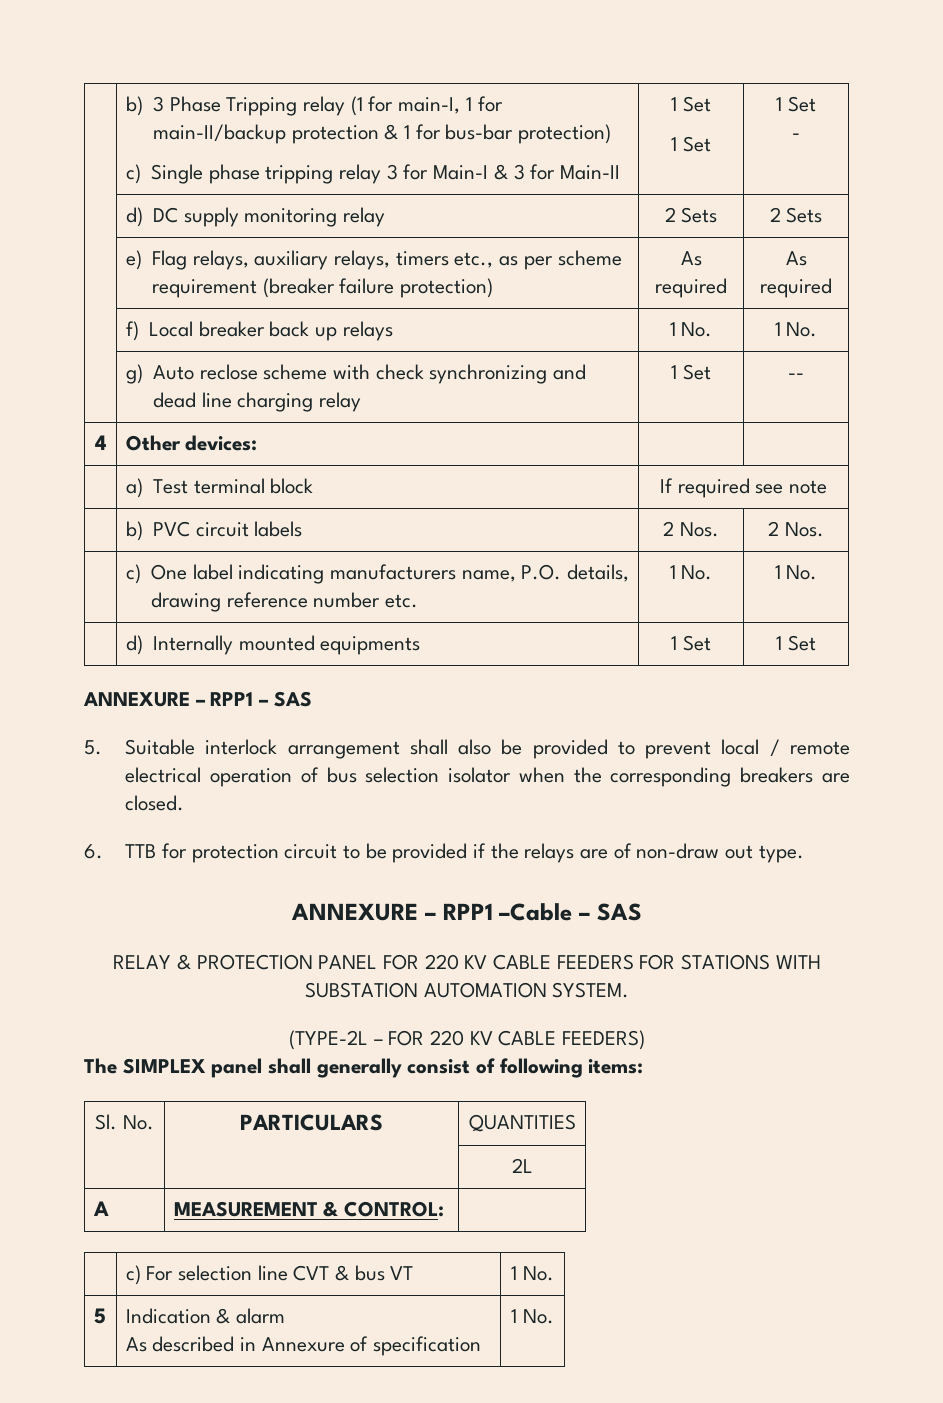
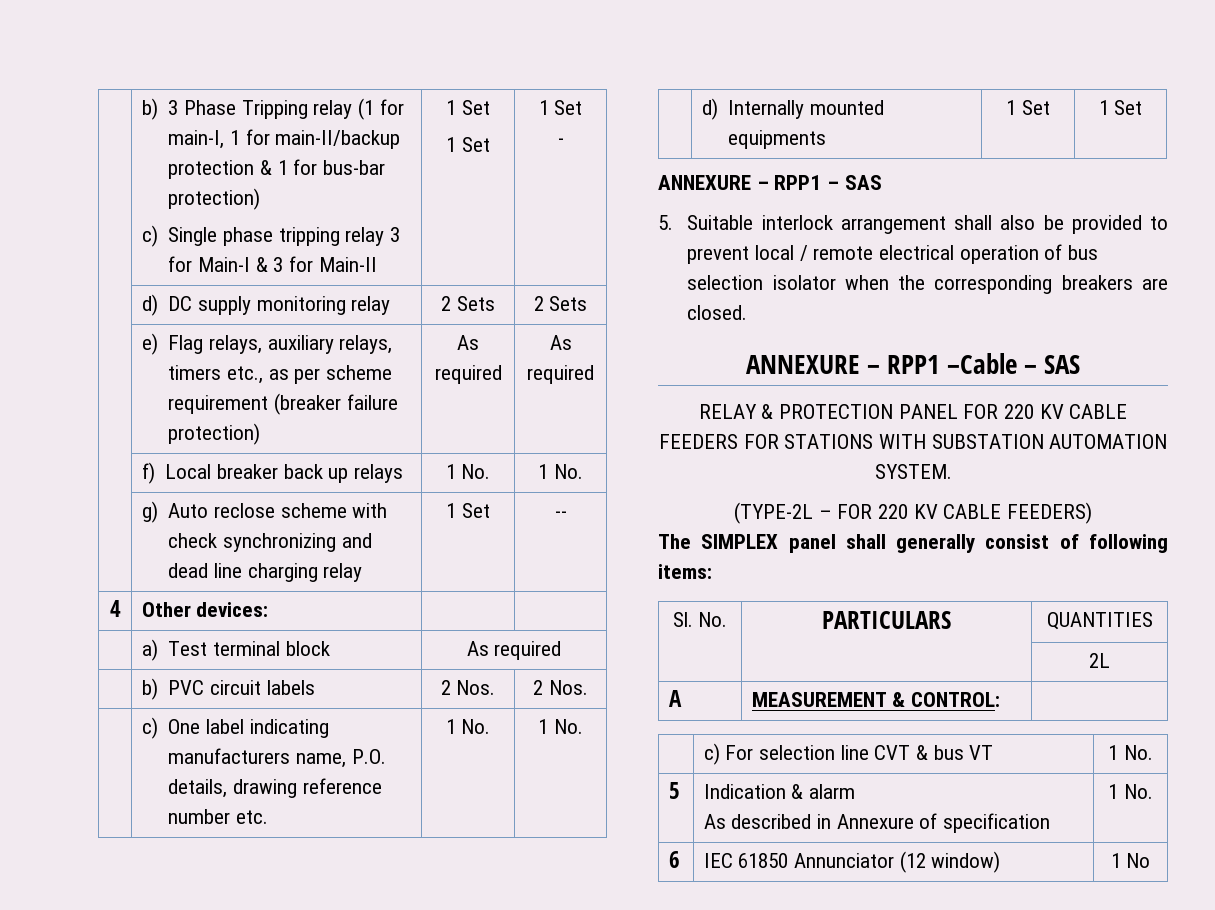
- | a) Test terminal block | If required see note
+ | a) Test terminal block | As required
- 6. TTB for protection circuit to be provided if the relays are of non-draw out type.
+ 6 | IEC 61850 Annunciator (12 window) | 1 No

